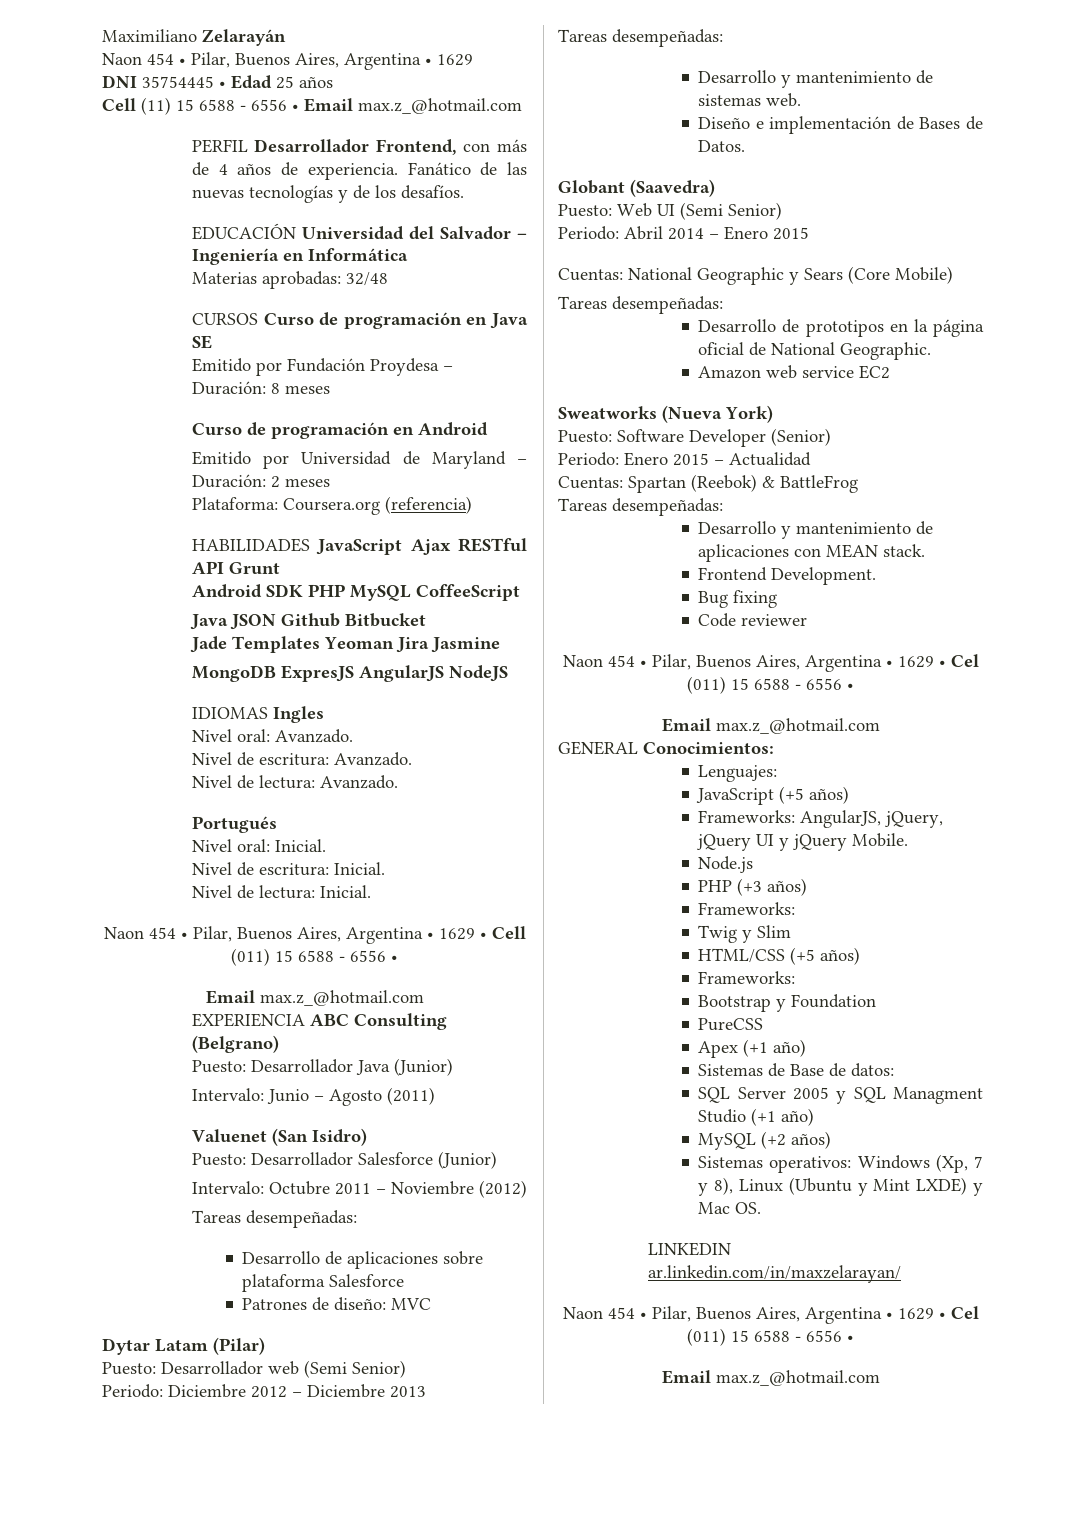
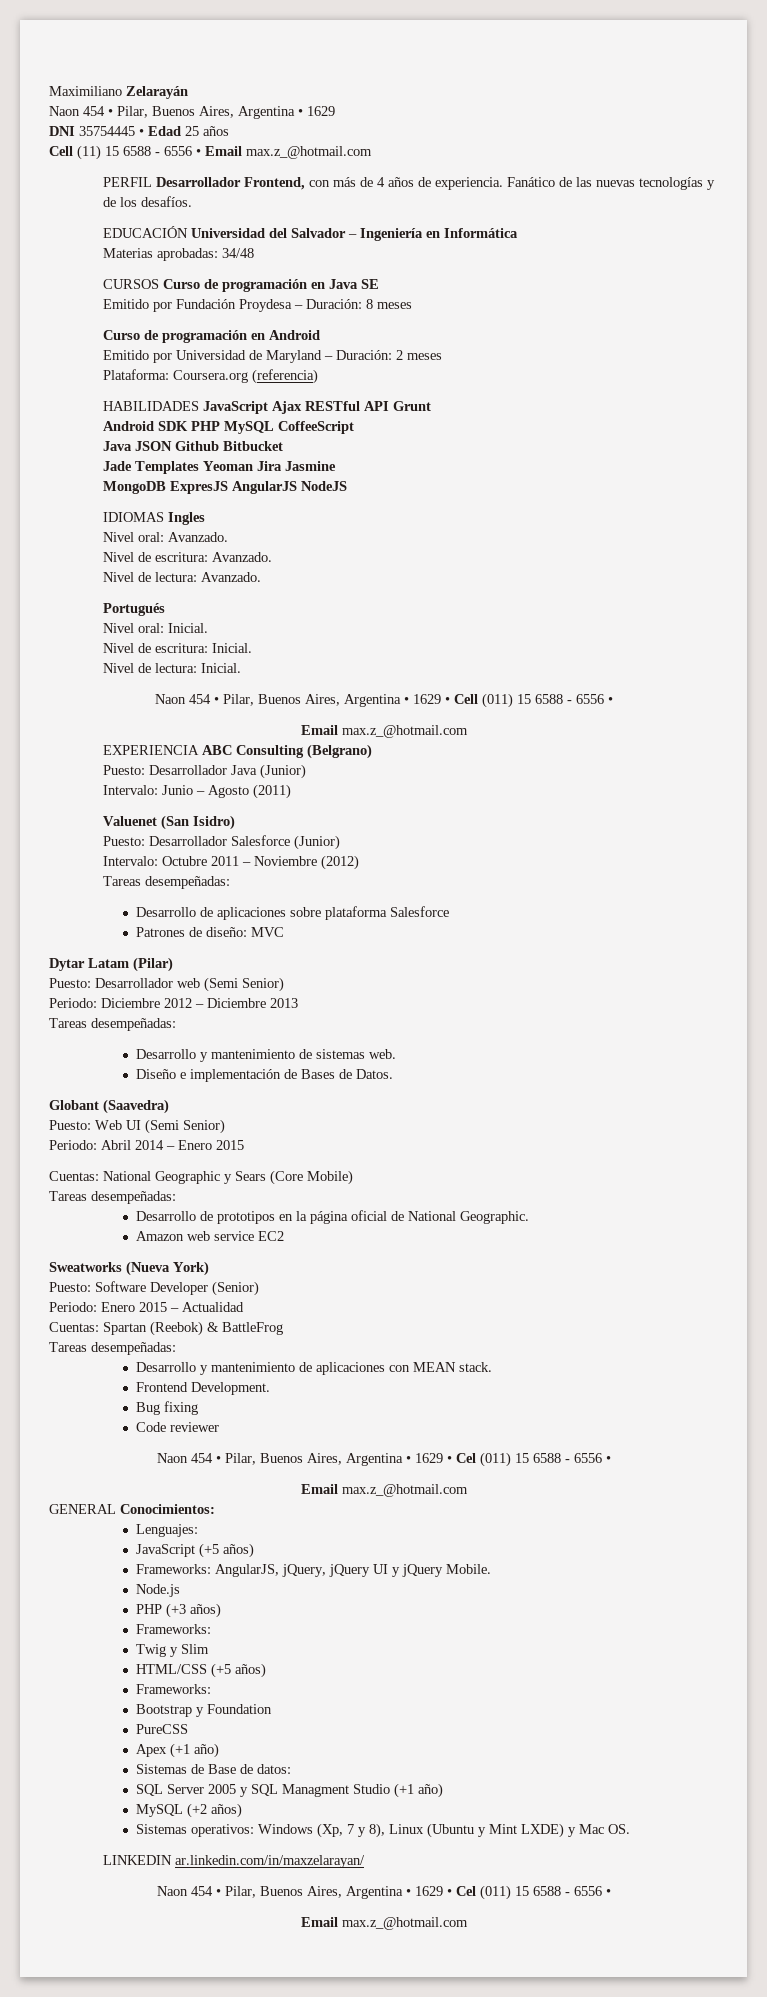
- Materias aprobadas: 32/48
+ Materias aprobadas: 34/48

